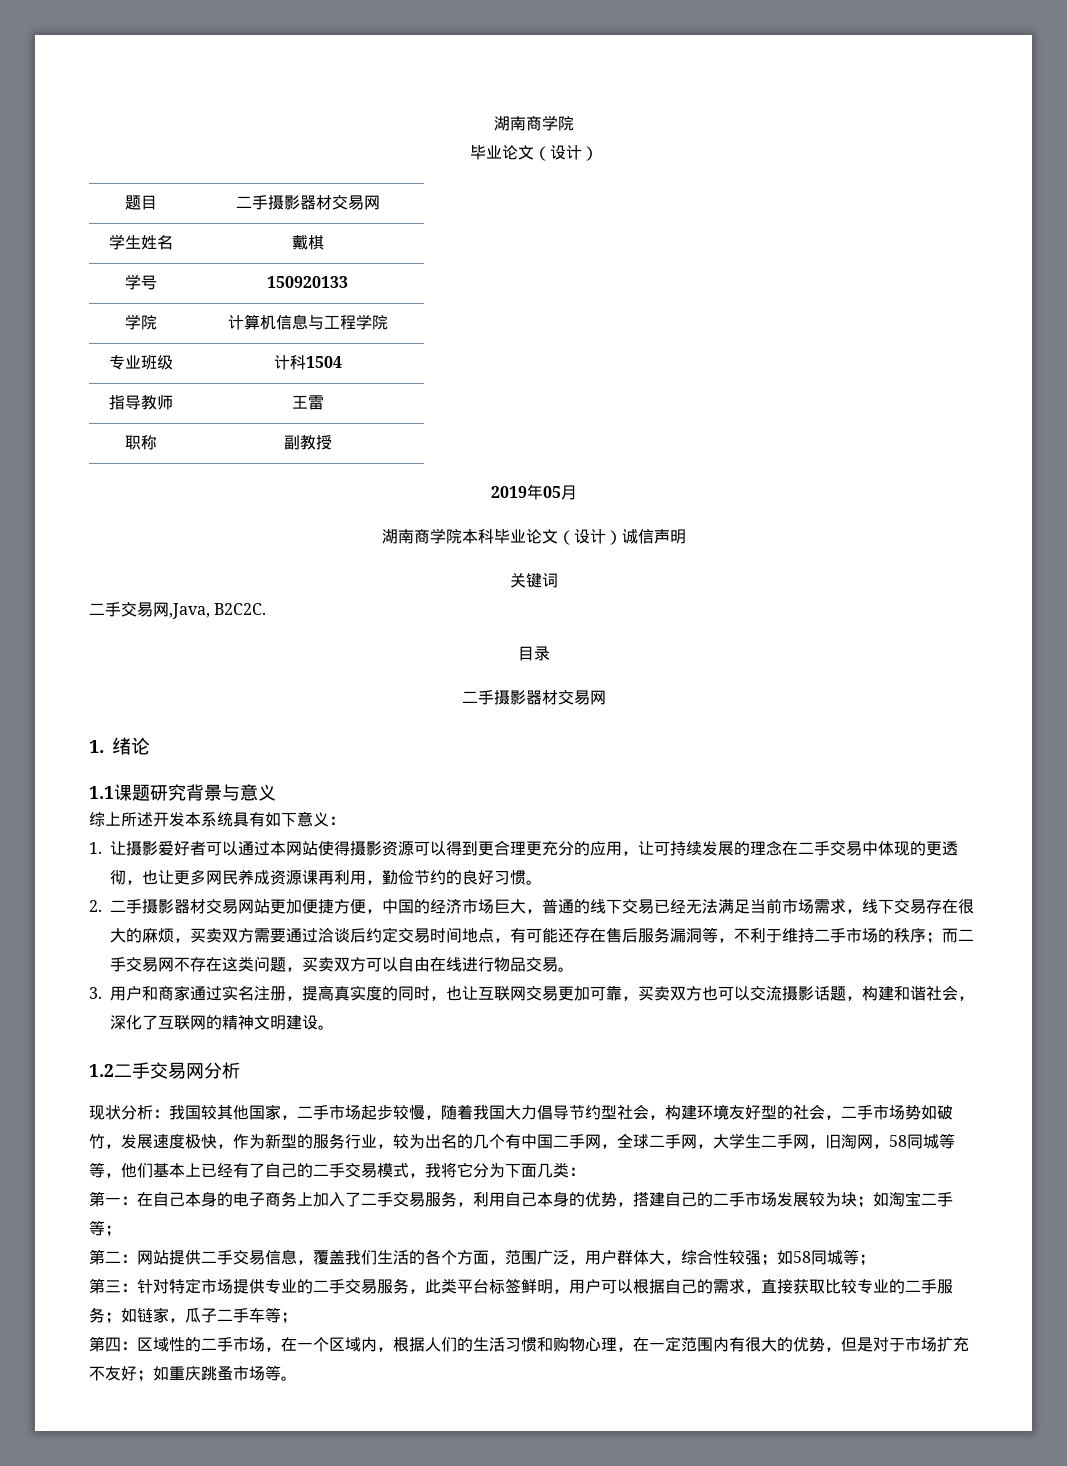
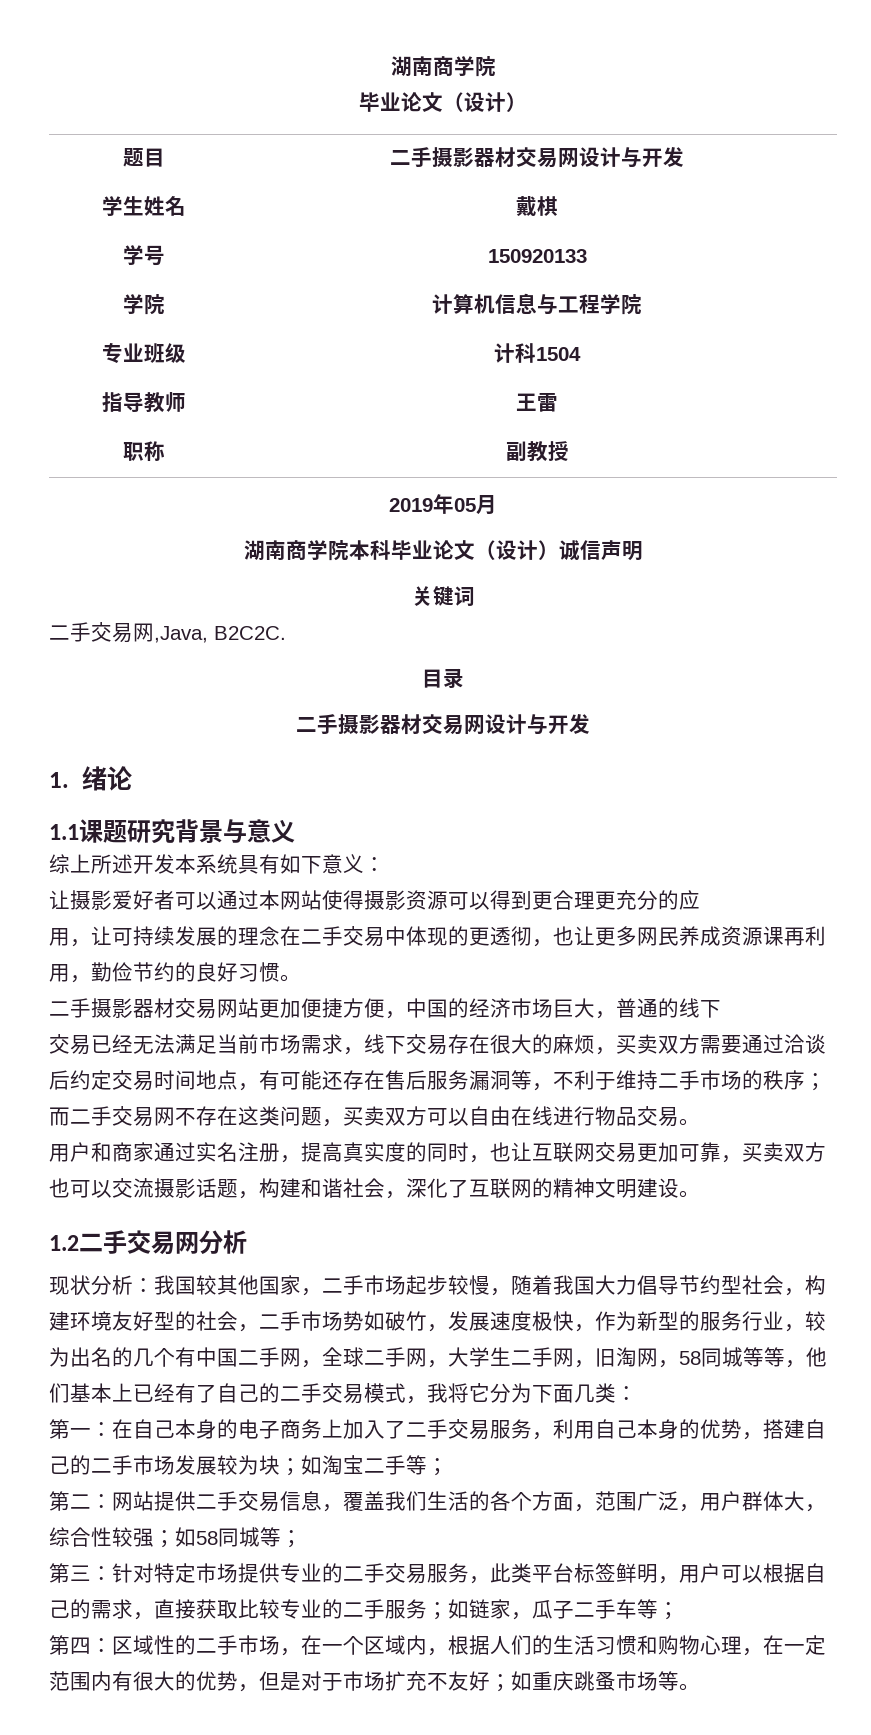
- 题目 | 二手摄影器材交易网
+ 题目 | 二手摄影器材交易网设计与开发
  目录
- 二手摄影器材交易网
+ 二手摄影器材交易网设计与开发
- 1.让摄影爱好者可以通过本网站使得摄影资源可以得到更合理更充分的应用，让可持续发展的理念在二手交易中体现的更透彻，也让更多网民养成资源课再利用，勤俭节约的良好习惯。
+ 让摄影爱好者可以通过本网站使得摄影资源可以得到更合理更充分的应
+ 用，让可持续发展的理念在二手交易中体现的更透彻，也让更多网民养成资源课再利用，勤俭节约的良好习惯。
- 2.二手摄影器材交易网站更加便捷方便，中国的经济市场巨大，普通的线下交易已经无法满足当前市场需求，线下交易存在很大的麻烦，买卖双方需要通过洽谈后约定交易时间地点，有可能还存在售后服务漏洞等，不利于维持二手市场的秩序；
+ 二手摄影器材交易网站更加便捷方便，中国的经济市场巨大，普通的线下
+ 交易已经无法满足当前市场需求，线下交易存在很大的麻烦，买卖双方需要通过洽谈后约定交易时间地点，有可能还存在售后服务漏洞等，不利于维持二手市场的秩序；
- 3.用户和商家通过实名注册，提高真实度的同时，也让互联网交易更加可靠，买卖双方也可以交流摄影话题，构建和谐社会，深化了互联网的精神文明建设。
+ 用户和商家通过实名注册，提高真实度的同时，也让互联网交易更加可靠，买卖双方也可以交流摄影话题，构建和谐社会，深化了互联网的精神文明建设。

